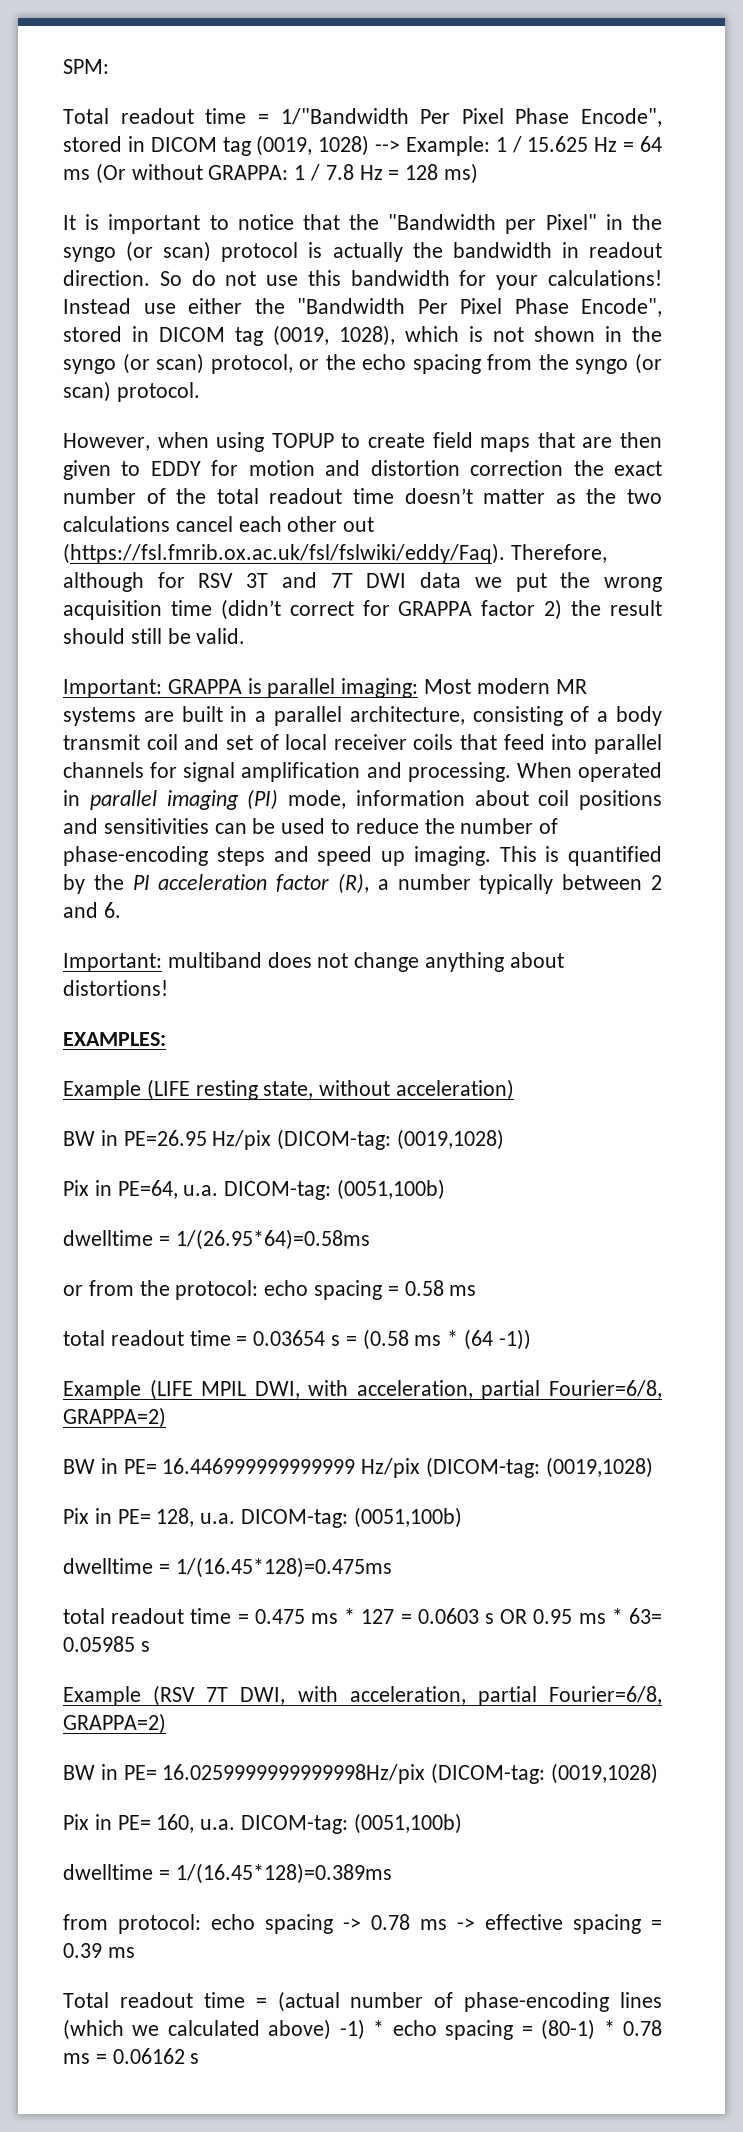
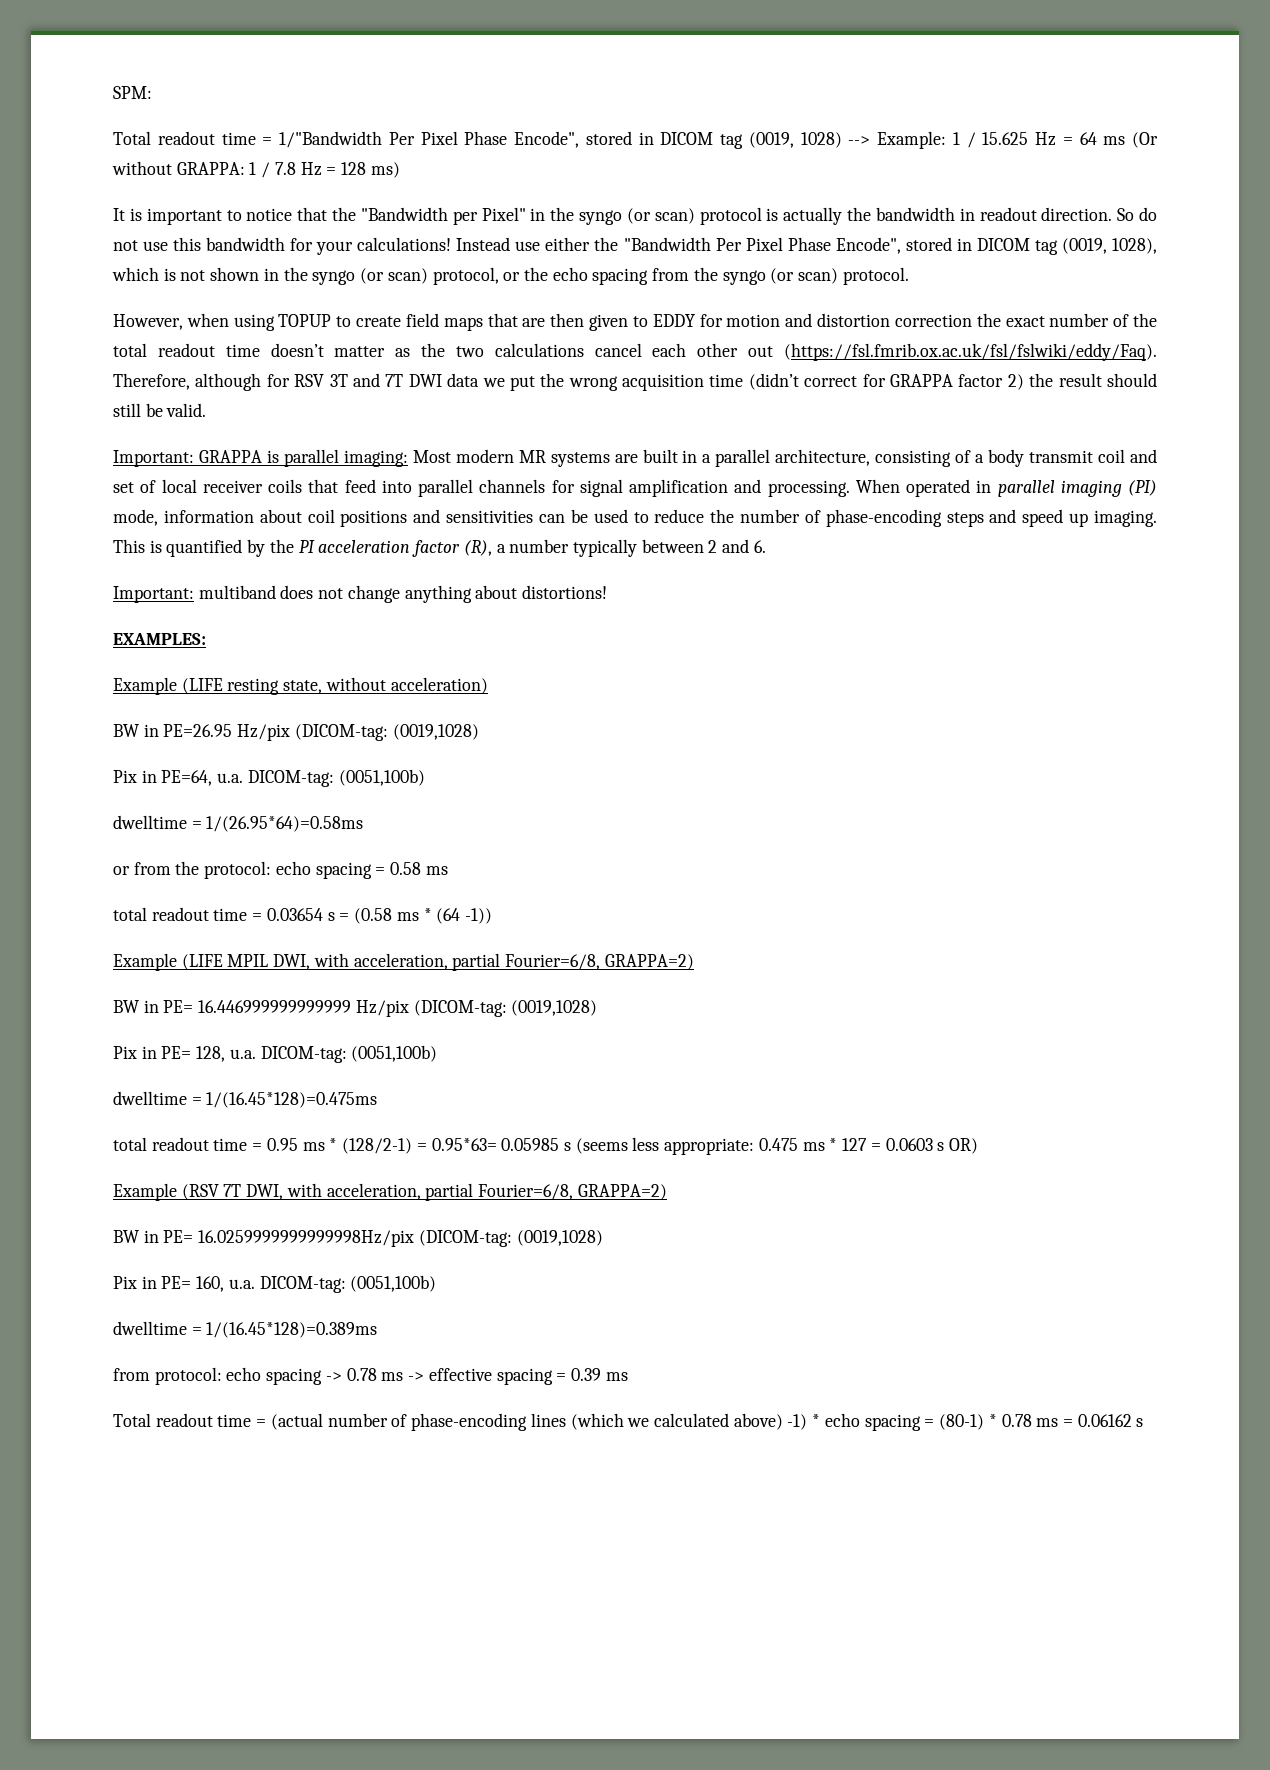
- total readout time = 0.475 ms * 127 = 0.0603 s OR 0.95 ms * 63= 0.05985 s
+ total readout time = 0.95 ms * (128/2-1) = 0.95*63= 0.05985 s (seems less appropriate: 0.475 ms * 127 = 0.0603 s OR)

